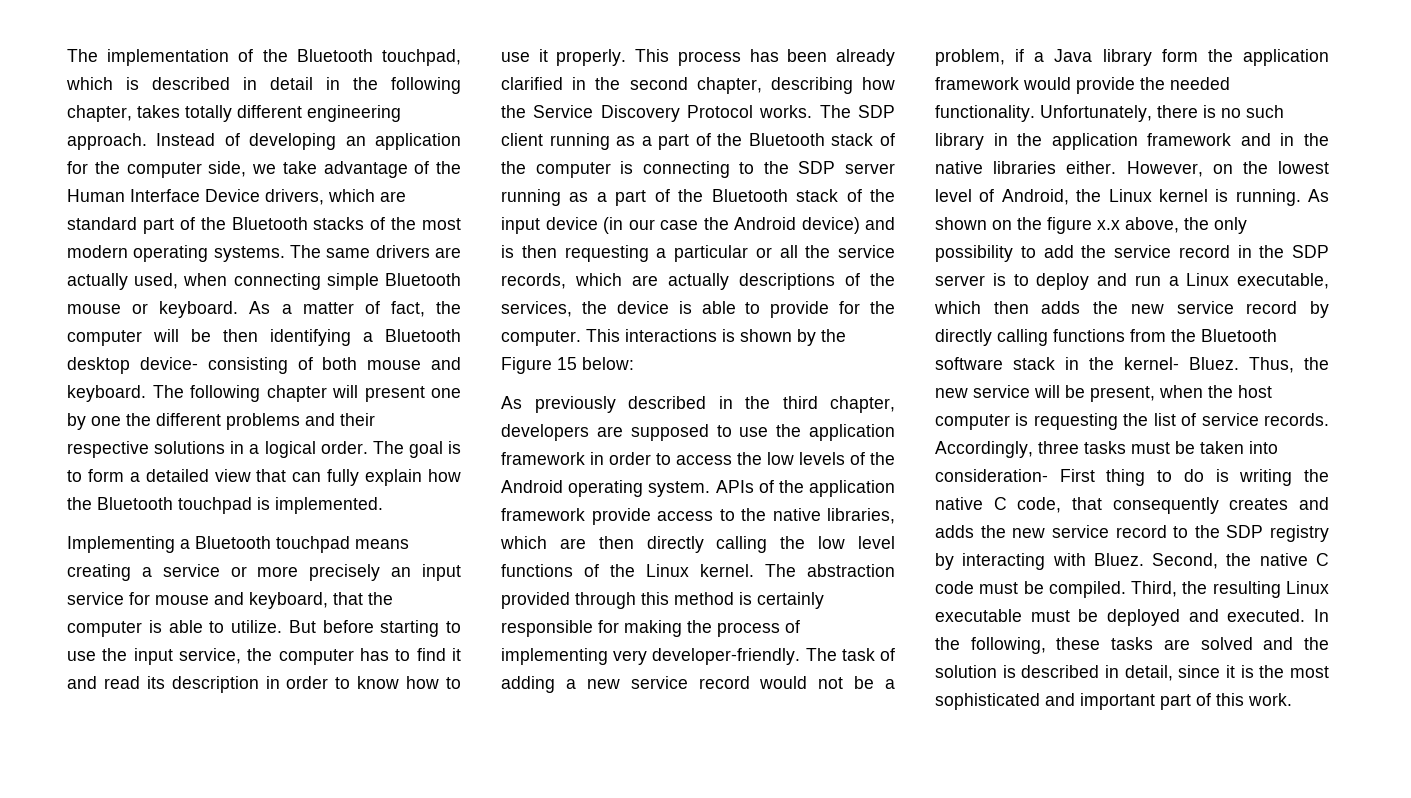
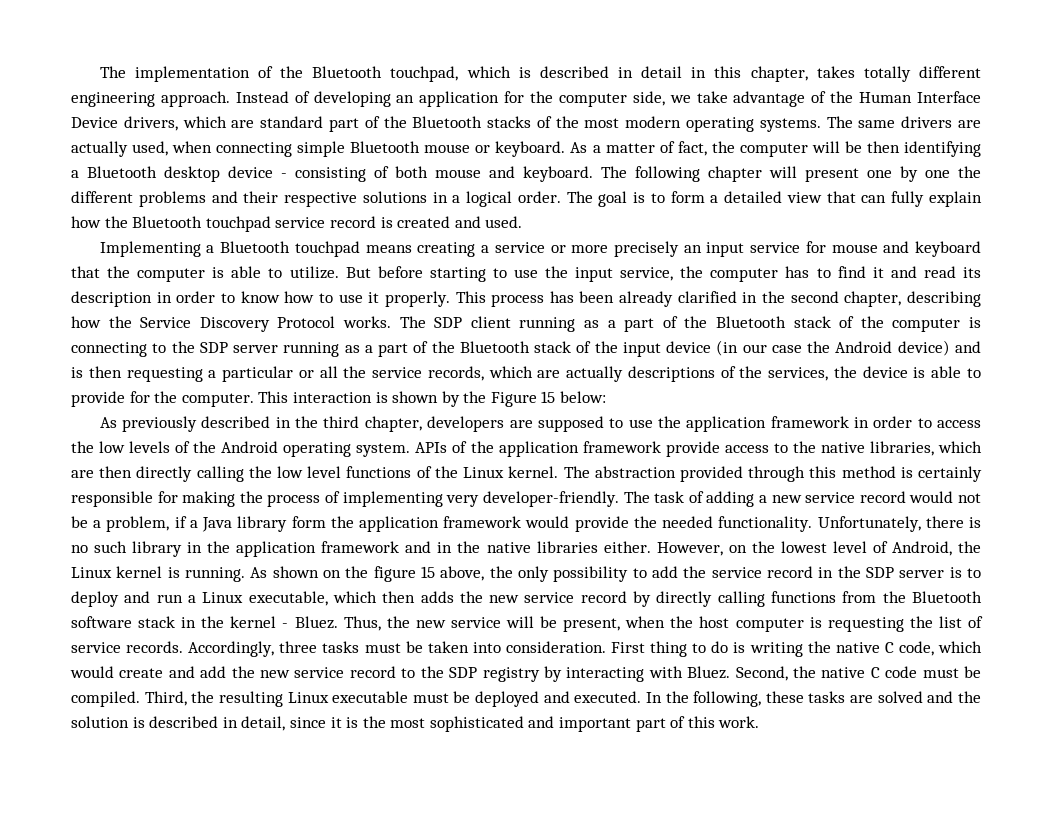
- The implementation of the Bluetooth touchpad, which is described in detail in the following chapter, takes totally different engineering approach.
+ The implementation of the Bluetooth touchpad, which is described in detail in this chapter, takes totally different engineering approach.
- As a matter of fact, the computer will be then identifying a Bluetooth desktop device- consisting of both mouse and keyboard.
+ As a matter of fact, the computer will be then identifying a Bluetooth desktop device - consisting of both mouse and keyboard.
- The goal is to form a detailed view that can fully explain how the Bluetooth touchpad is implemented.
+ The goal is to form a detailed view that can fully explain how the Bluetooth touchpad service record is created and used.
- Implementing a Bluetooth touchpad means creating a service or more precisely an input service for mouse and keyboard, that the computer is able to utilize.
+ Implementing a Bluetooth touchpad means creating a service or more precisely an input service for mouse and keyboard that the computer is able to utilize.
- This interactions is shown by the Figure 15 below:
+ This interaction is shown by the Figure 15 below:
- As shown on the figure x.x above, the only possibility to add the service record in the SDP server is to deploy and run a Linux executable, which then adds the new service record by directly calling functions from the Bluetooth software stack in the kernel- Bluez.
+ As shown on the figure 15 above, the only possibility to add the service record in the SDP server is to deploy and run a Linux executable, which then adds the new service record by directly calling functions from the Bluetooth software stack in the kernel - Bluez.
- Accordingly, three tasks must be taken into consideration- First thing to do is writing the native C code, that consequently creates and adds the new service record to the SDP registry by interacting with Bluez.
+ Accordingly, three tasks must be taken into consideration. First thing to do is writing the native C code, which would create and add the new service record to the SDP registry by interacting with Bluez.

